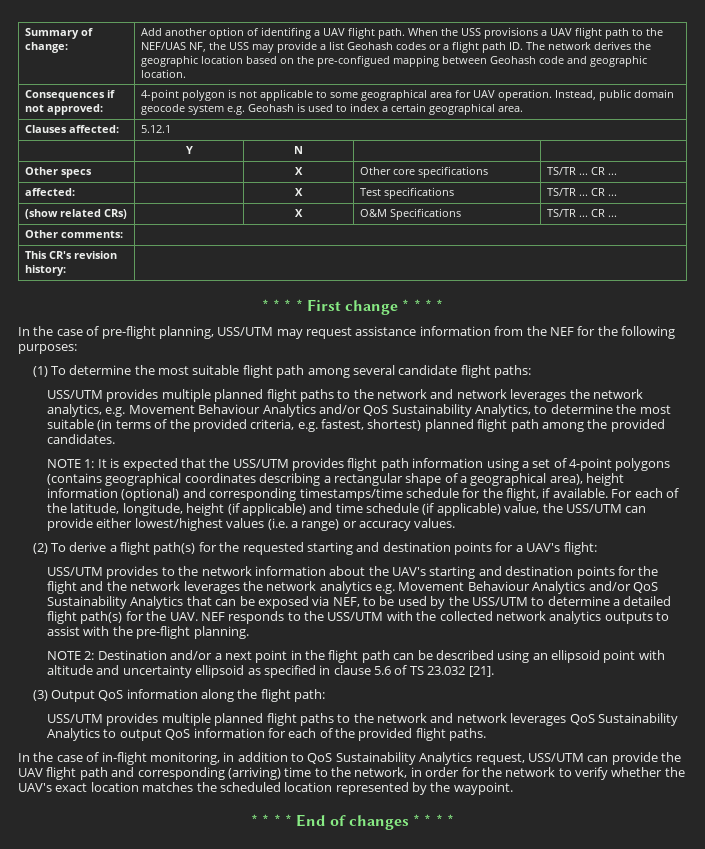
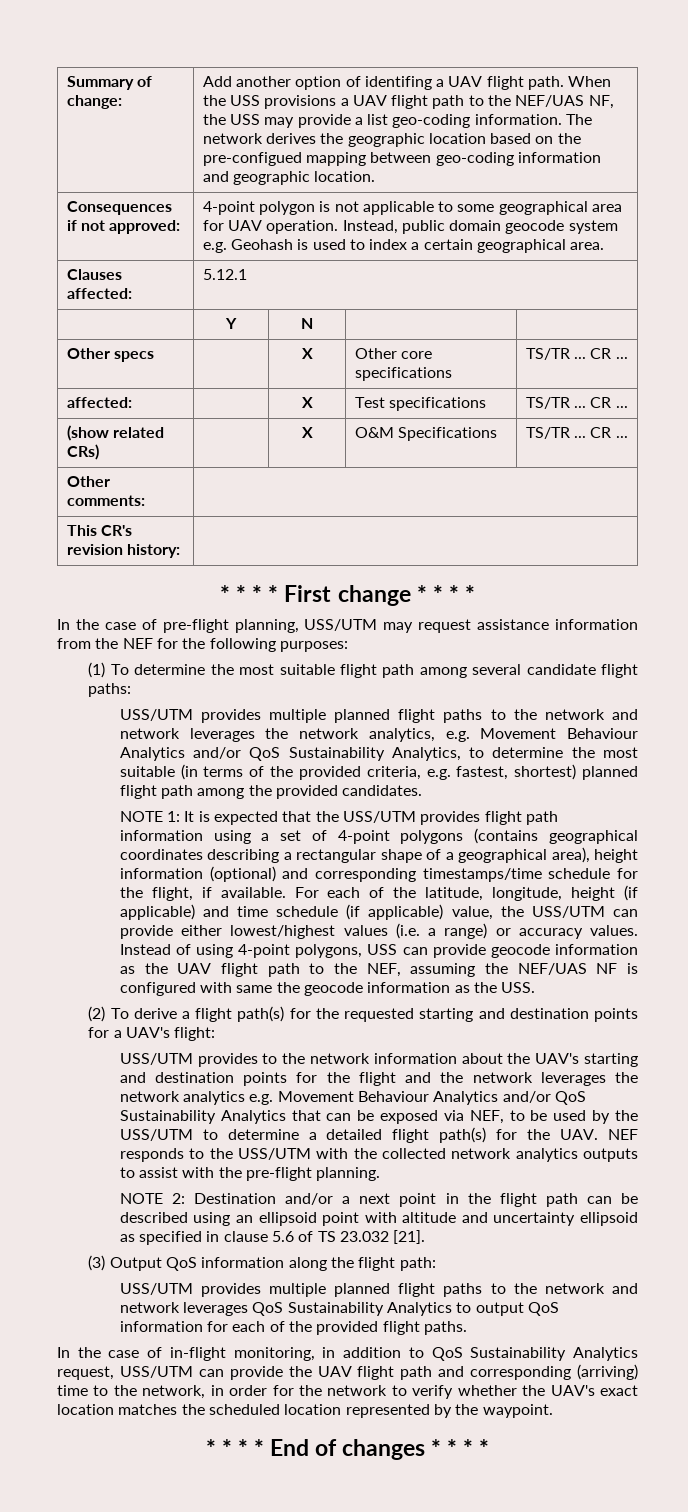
- When the USS provisions a UAV flight path to the NEF/UAS NF, the USS may provide a list Geohash codes or a flight path ID. The network derives the geographic location based on the pre-configued mapping between Geohash code and geographic location.
+ When the USS provisions a UAV flight path to the NEF/UAS NF, the USS may provide a list geo-coding information. The network derives the geographic location based on the pre-configued mapping between geo-coding information and geographic location.
+ Instead of using 4-point polygons, USS can provide geocode information as the UAV flight path to the NEF, assuming the NEF/UAS NF is configured with same the geocode information as the USS.

